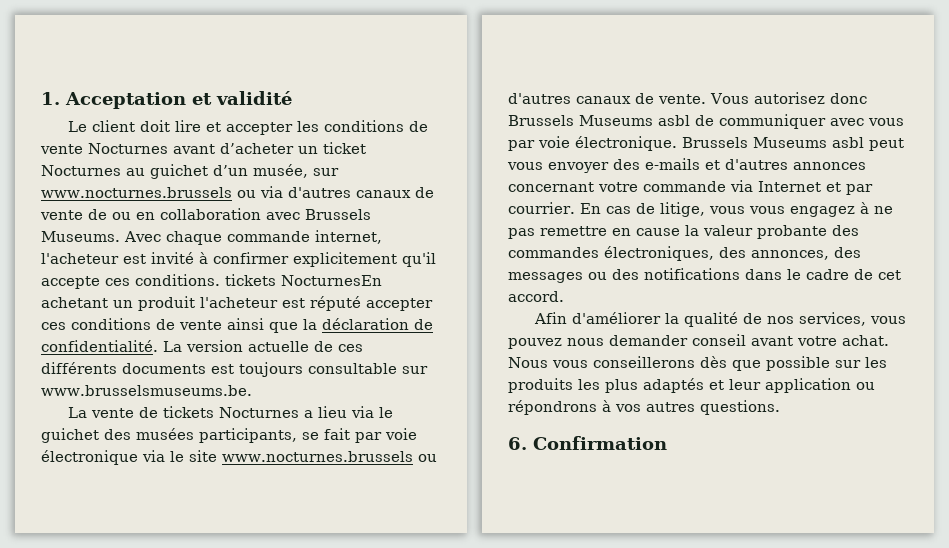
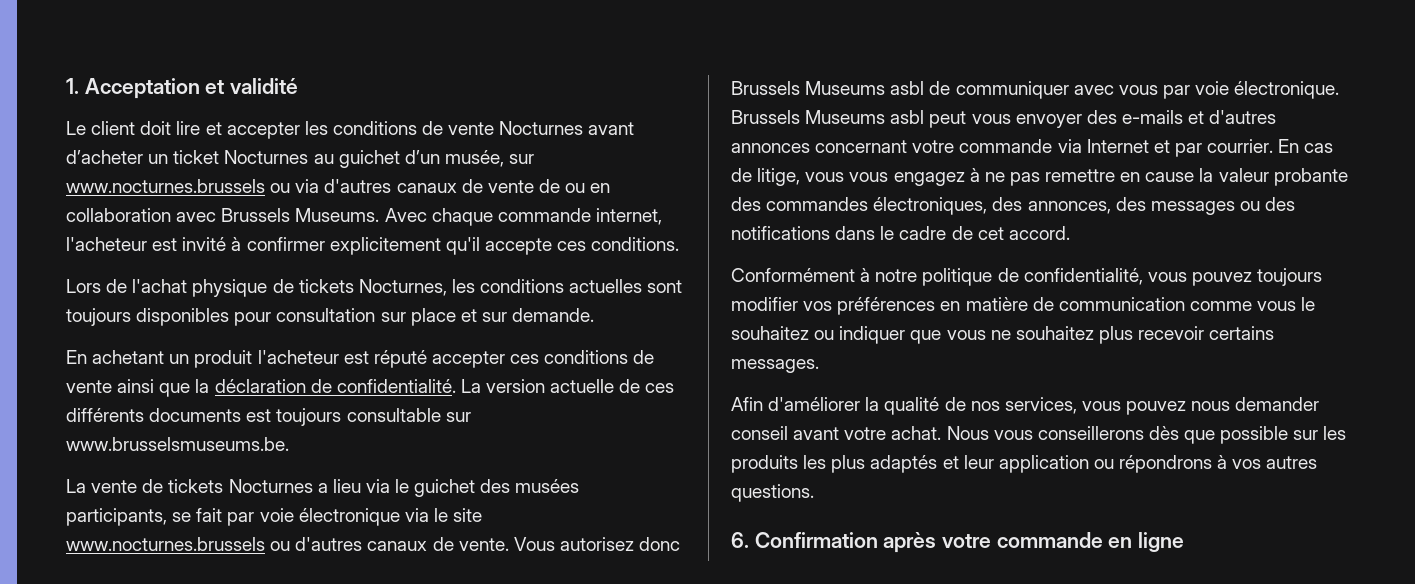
- Avec chaque commande internet, l'acheteur est invité à confirmer explicitement qu'il accepte ces conditions. tickets NocturnesEn achetant un produit l'acheteur est réputé accepter ces conditions de vente ainsi que la déclaration de confidentialité.
+ Avec chaque commande internet, l'acheteur est invité à confirmer explicitement qu'il accepte ces conditions.
+ Lors de l'achat physique de tickets Nocturnes, les conditions actuelles sont toujours disponibles pour consultation sur place et sur demande.
+ En achetant un produit l'acheteur est réputé accepter ces conditions de vente ainsi que la déclaration de confidentialité.
+ Conformément à notre politique de confidentialité, vous pouvez toujours modifier vos préférences en matière de communication comme vous le souhaitez ou indiquer que vous ne souhaitez plus recevoir certains messages.
- 6. Confirmation
+ 6. Confirmation après votre commande en ligne

